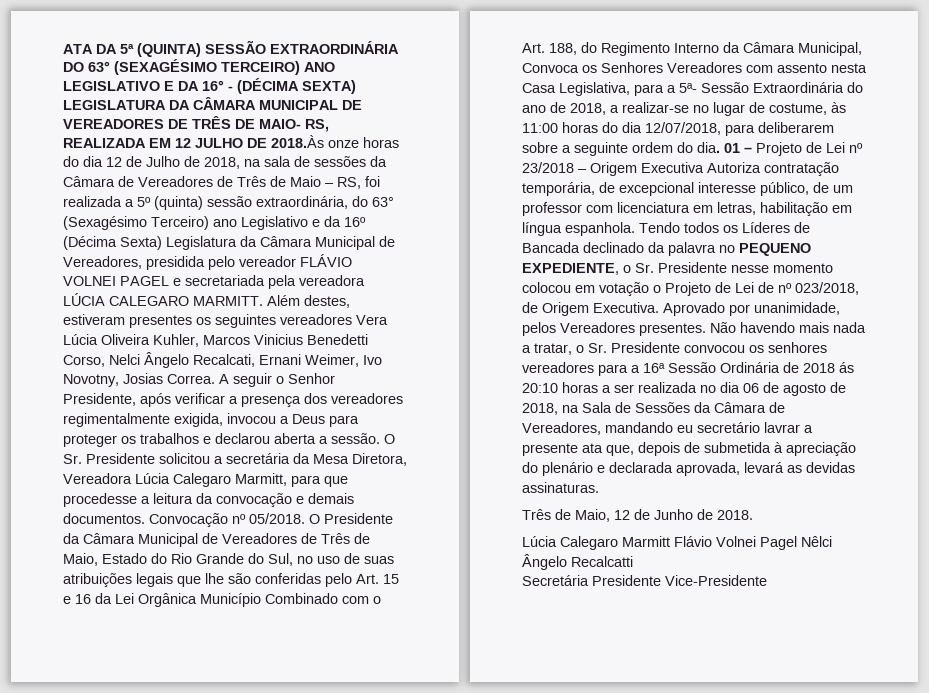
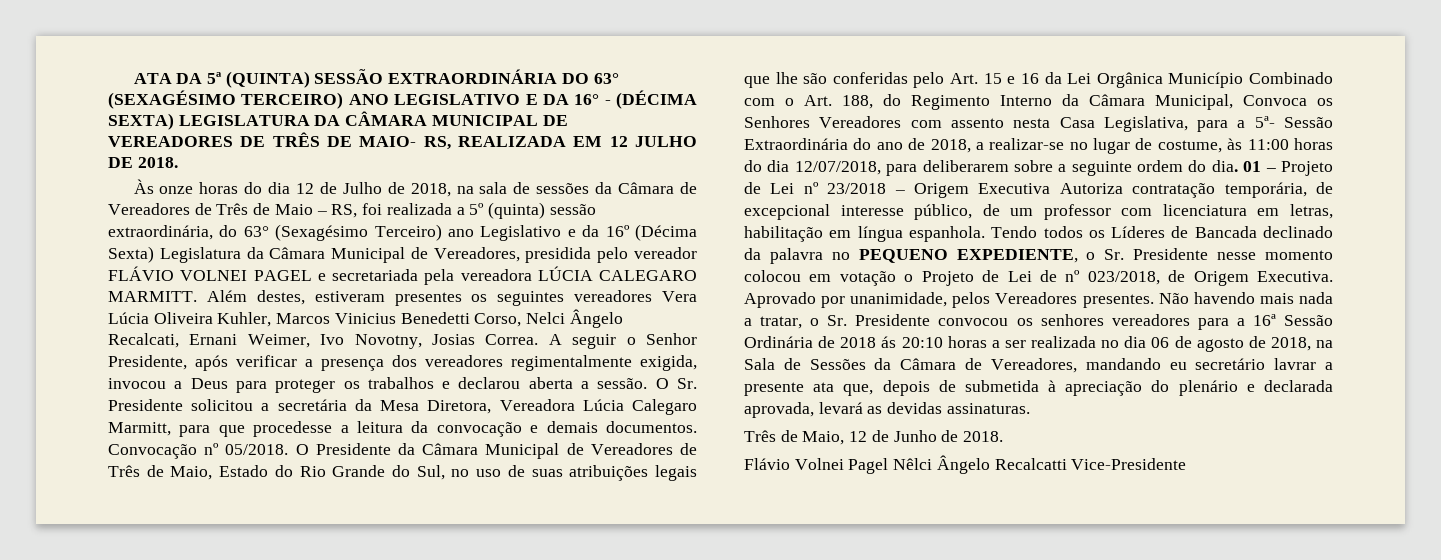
- ATA DA 5ª (QUINTA) SESSÃO EXTRAORDINÁRIA DO 63° (SEXAGÉSIMO TERCEIRO) ANO LEGISLATIVO E DA 16° - (DÉCIMA SEXTA) LEGISLATURA DA CÂMARA MUNICIPAL DE VEREADORES DE TRÊS DE MAIO- RS, REALIZADA EM 12 JULHO DE 2018.Às onze horas do dia 12 de Julho de 2018, na sala de sessões da Câmara de Vereadores de Três de Maio – RS, foi realizada a 5º (quinta) sessão extraordinária, do 63° (Sexagésimo Terceiro) ano Legislativo e da 16º (Décima Sexta) Legislatura da Câmara Municipal de Vereadores, presidida pelo vereador FLÁVIO VOLNEI PAGEL e secretariada pela vereadora LÚCIA CALEGARO MARMITT.
+ ATA DA 5ª (QUINTA) SESSÃO EXTRAORDINÁRIA DO 63° (SEXAGÉSIMO TERCEIRO) ANO LEGISLATIVO E DA 16° - (DÉCIMA SEXTA) LEGISLATURA DA CÂMARA MUNICIPAL DE VEREADORES DE TRÊS DE MAIO- RS, REALIZADA EM 12 JULHO DE 2018.
+ Às onze horas do dia 12 de Julho de 2018, na sala de sessões da Câmara de Vereadores de Três de Maio – RS, foi realizada a 5º (quinta) sessão extraordinária, do 63° (Sexagésimo Terceiro) ano Legislativo e da 16º (Décima Sexta) Legislatura da Câmara Municipal de Vereadores, presidida pelo vereador FLÁVIO VOLNEI PAGEL e secretariada pela vereadora LÚCIA CALEGARO MARMITT.
- Lúcia Calegaro Marmitt Flávio Volnei Pagel Nêlci Ângelo Recalcatti
- Secretária Presidente Vice-Presidente
+ Flávio Volnei Pagel Nêlci Ângelo Recalcatti Vice-Presidente

